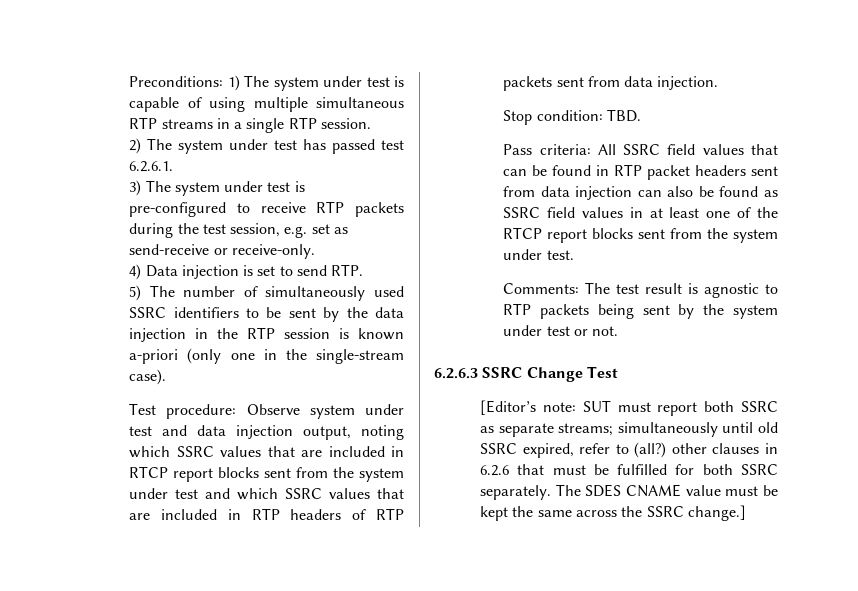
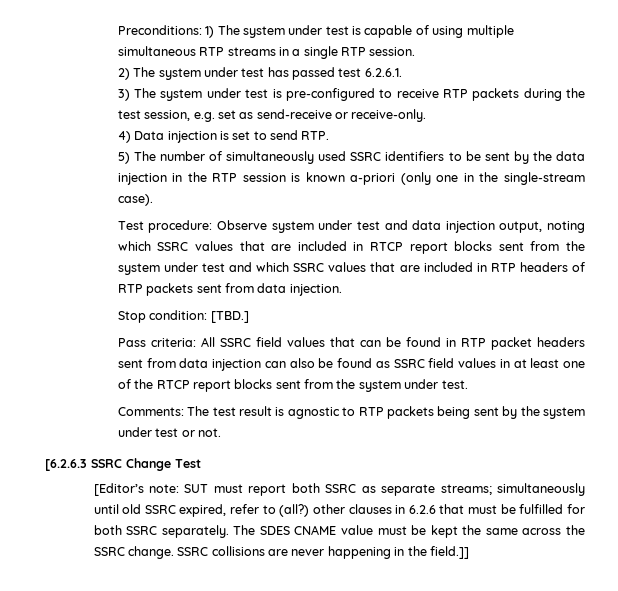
- Stop condition: TBD.
+ Stop condition: [TBD.]
- 6.2.6.3 SSRC Change Test
+ [6.2.6.3 SSRC Change Test
- The SDES CNAME value must be kept the same across the SSRC change.]
+ The SDES CNAME value must be kept the same across the SSRC change. SSRC collisions are never happening in the field.]]

